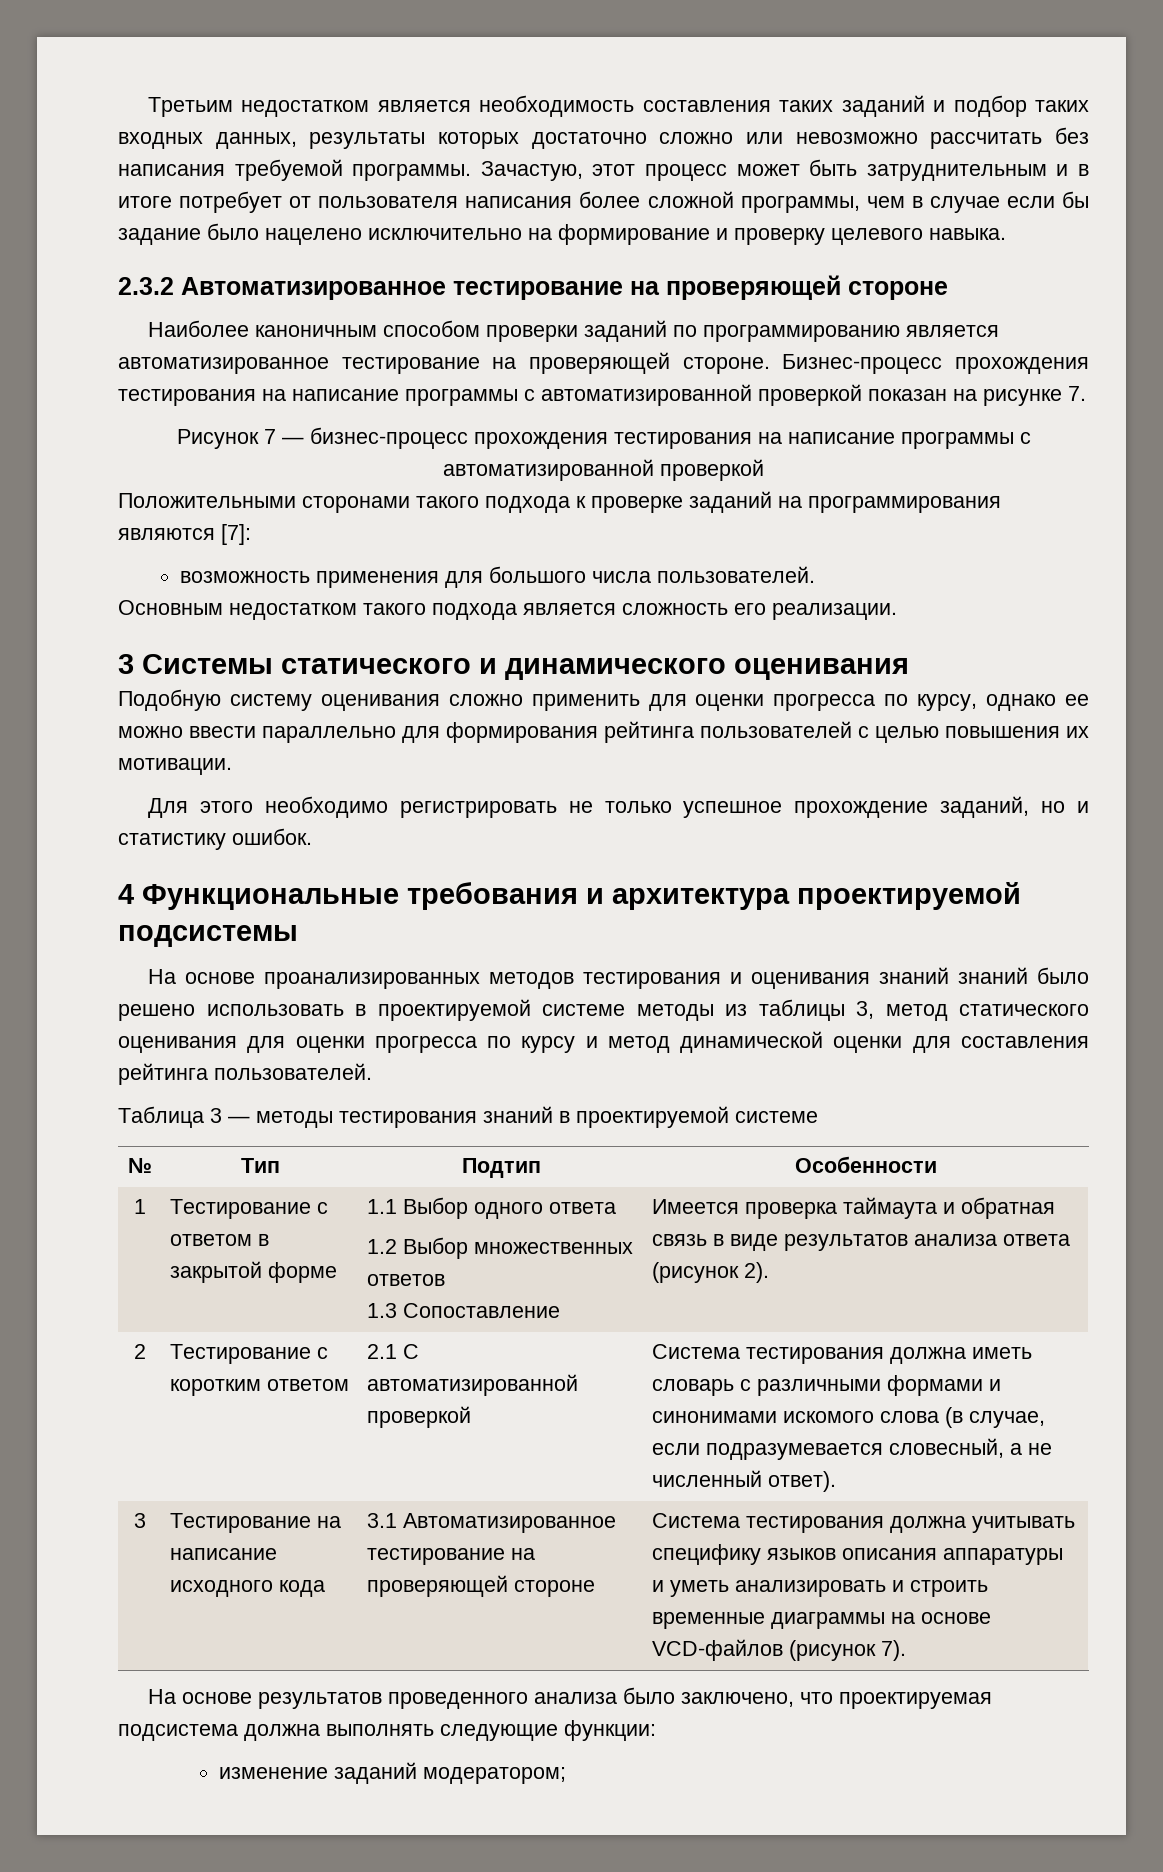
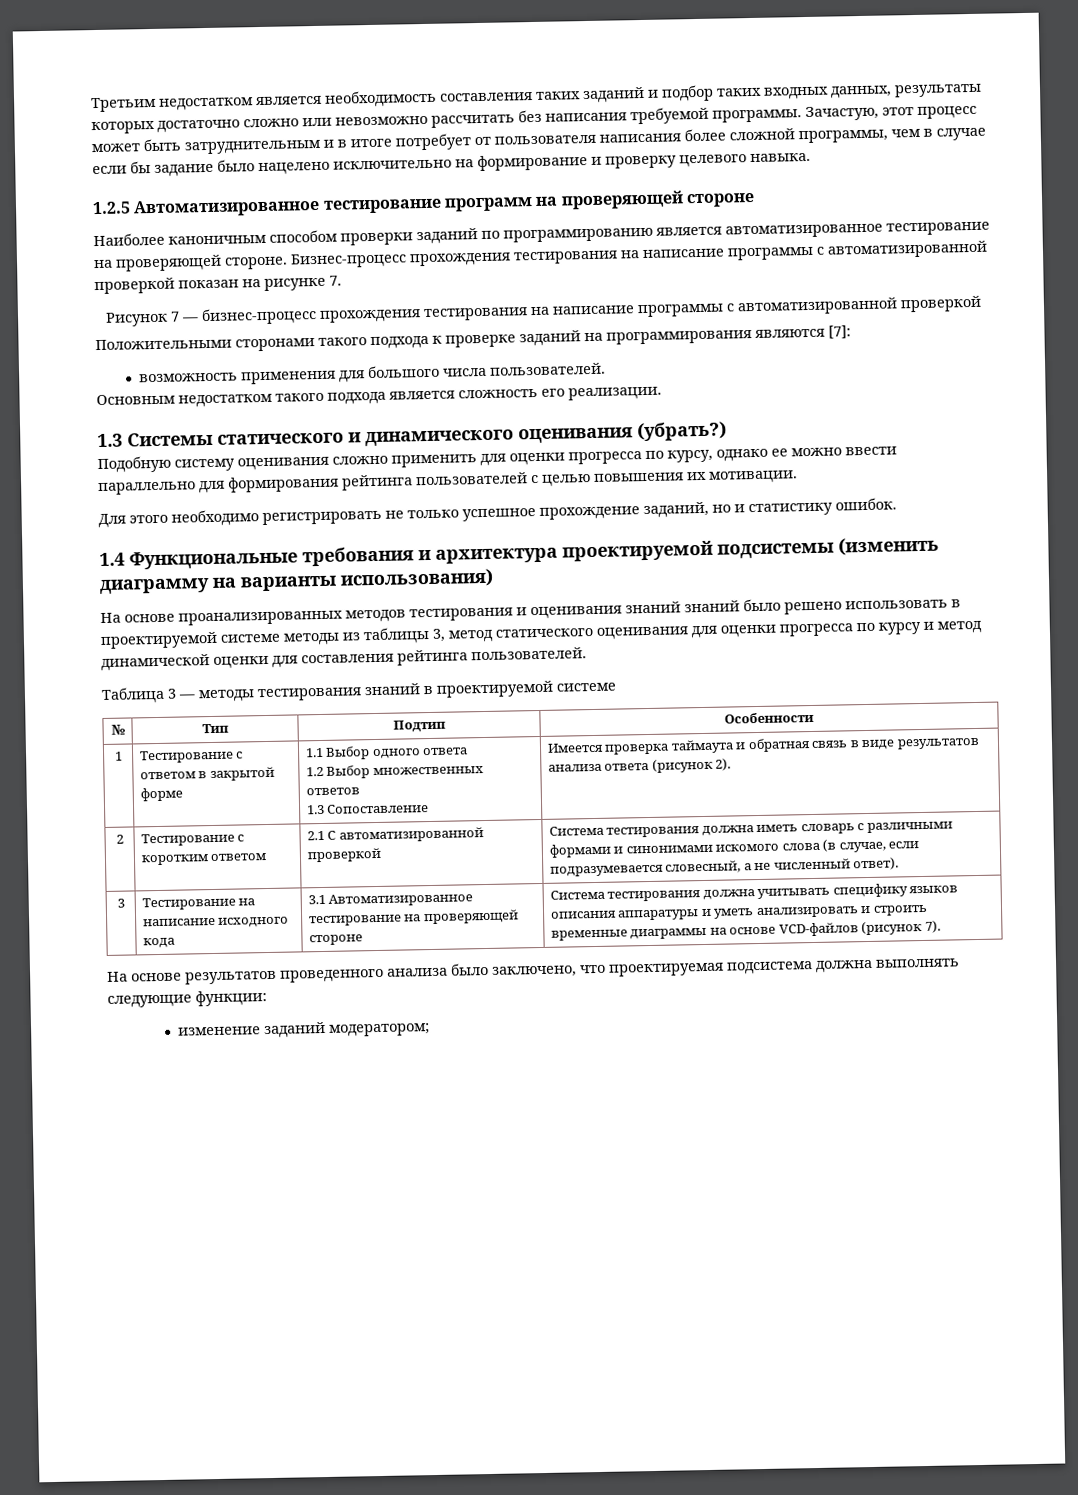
- 2.3.2 Автоматизированное тестирование на проверяющей стороне
+ 1.2.5 Автоматизированное тестирование программ на проверяющей стороне
- 3 Системы статического и динамического оценивания
+ 1.3 Системы статического и динамического оценивания (убрать?)
- 4 Функциональные требования и архитектура проектируемой подсистемы
+ 1.4 Функциональные требования и архитектура проектируемой подсистемы (изменить диаграмму на варианты использования)

